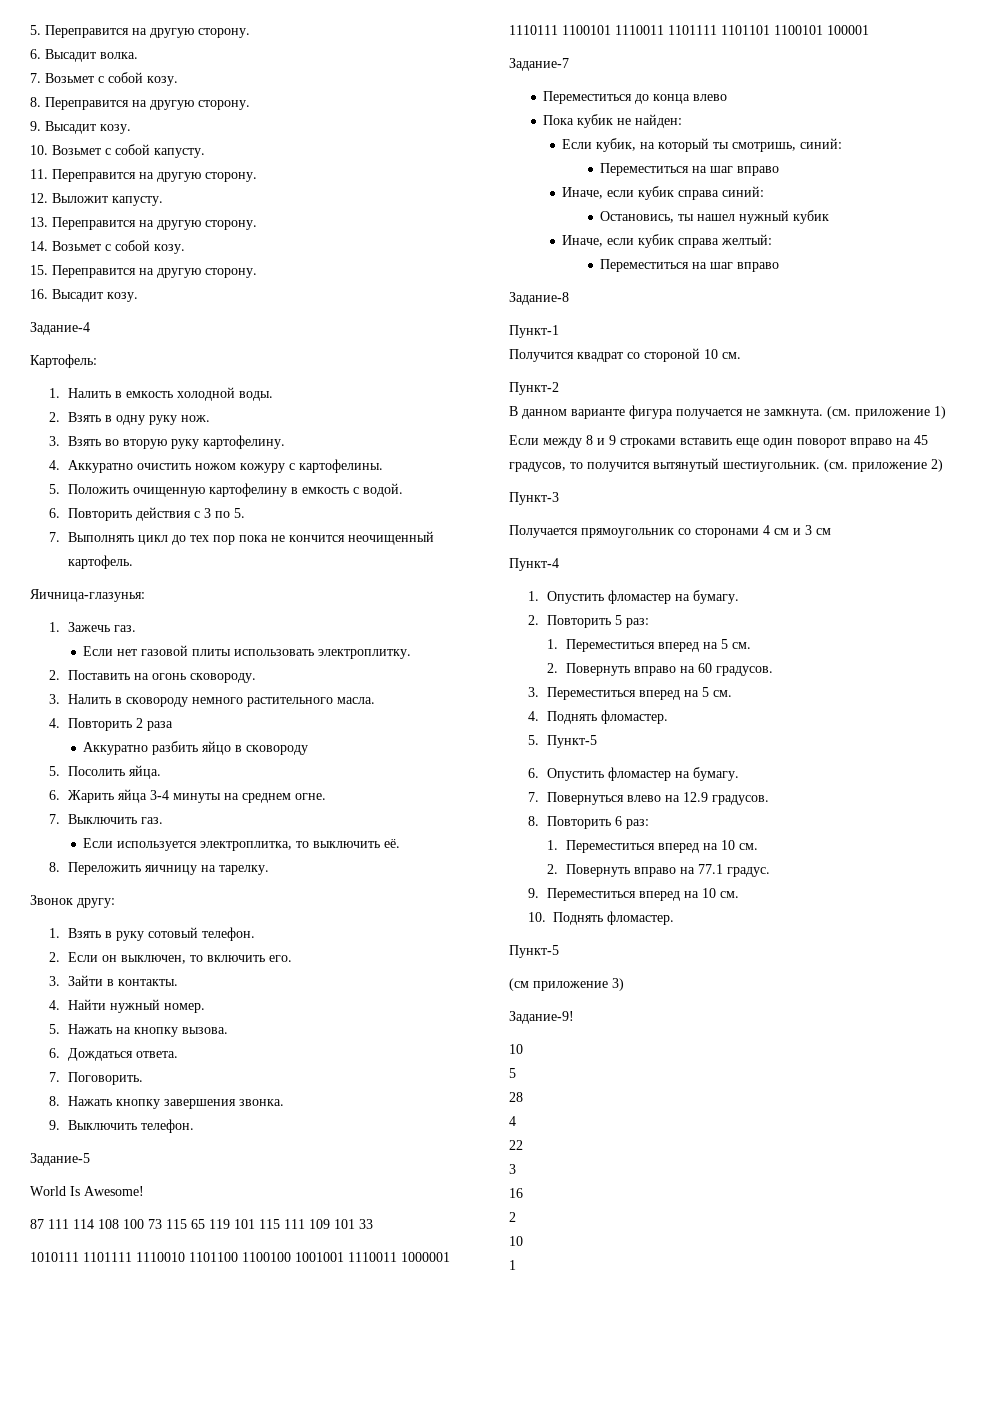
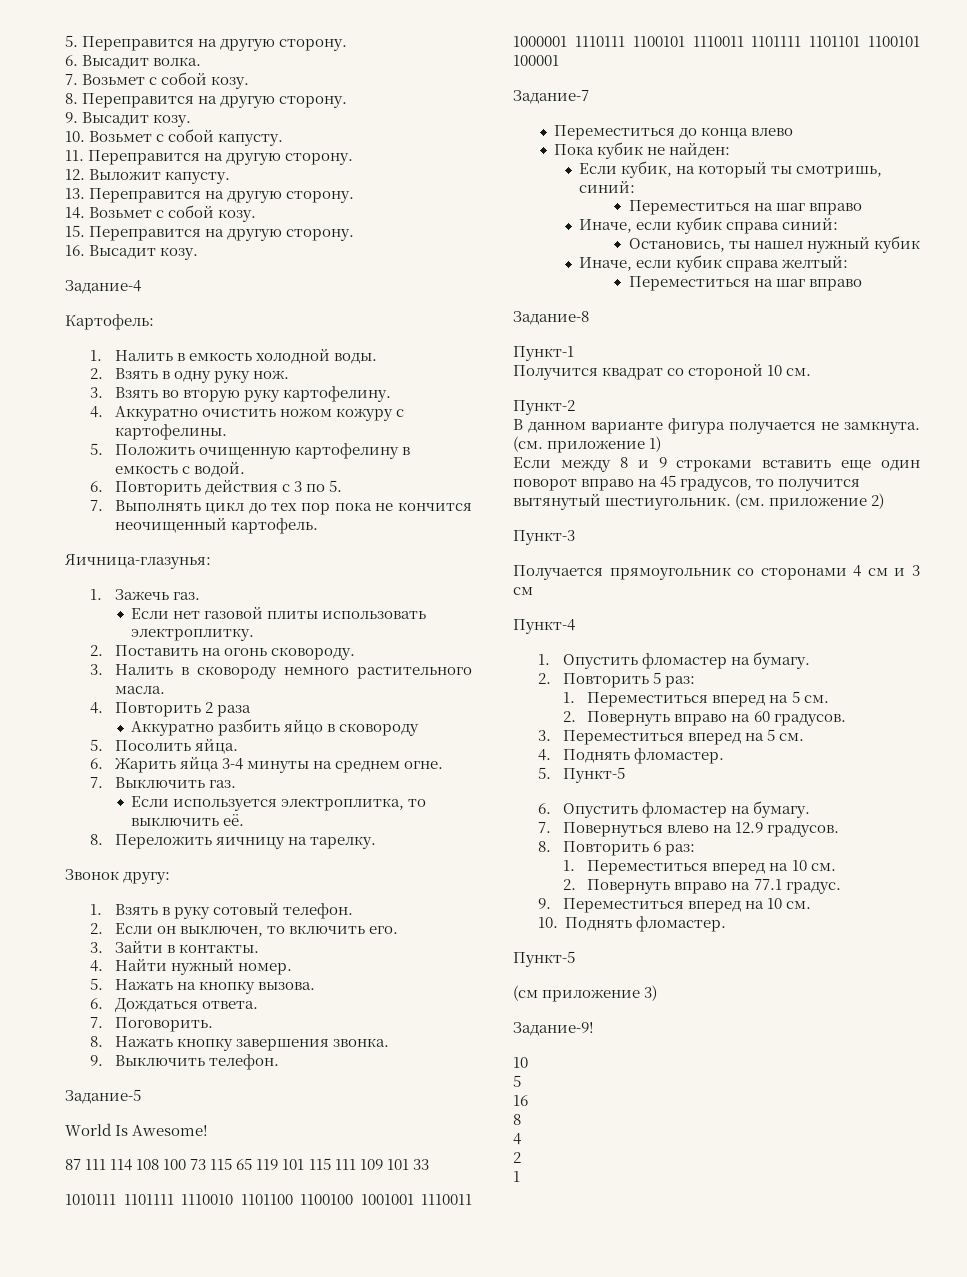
- 28
+ 16
+ 8
  4
- 22
- 3
- 16
  2
- 10

